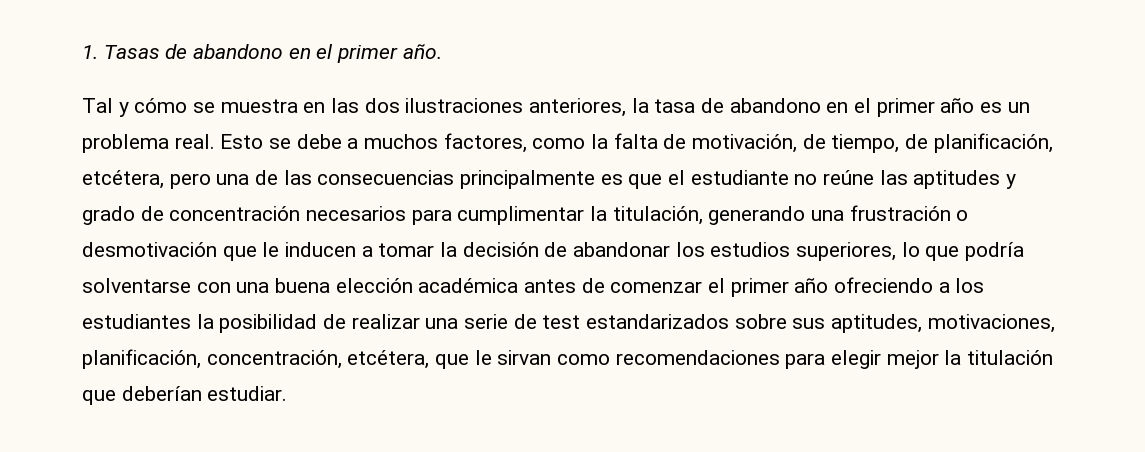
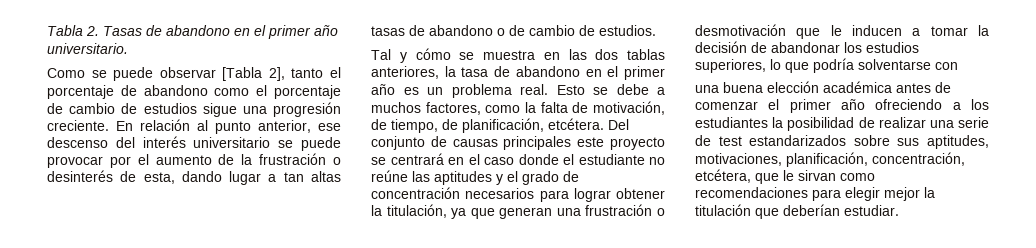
- 1. Tasas de abandono en el primer año.
+ Tabla 2. Tasas de abandono en el primer año universitario.
+ Como se puede observar [Tabla 2], tanto el porcentaje de abandono como el porcentaje de cambio de estudios sigue una progresión creciente. En relación al punto anterior, ese descenso del interés universitario se puede provocar por el aumento de la frustración o desinterés de esta, dando lugar a tan altas tasas de abandono o de cambio de estudios.
- Tal y cómo se muestra en las dos ilustraciones anteriores, la tasa de abandono en el primer año es un problema real.
+ Tal y cómo se muestra en las dos tablas anteriores, la tasa de abandono en el primer año es un problema real.
- Esto se debe a muchos factores, como la falta de motivación, de tiempo, de planificación, etcétera, pero una de las consecuencias principalmente es que el estudiante no reúne las aptitudes y grado de concentración necesarios para cumplimentar la titulación, generando una frustración o desmotivación que le inducen a tomar la decisión de abandonar los estudios superiores, lo que podría solventarse con una buena elección académica antes de comenzar el primer año ofreciendo a los estudiantes la posibilidad de realizar una serie de test estandarizados sobre sus aptitudes, motivaciones, planificación, concentración, etcétera, que le sirvan como recomendaciones para elegir mejor la titulación que deberían estudiar.
+ Esto se debe a muchos factores, como la falta de motivación, de tiempo, de planificación, etcétera. Del conjunto de causas principales este proyecto se centrará en el caso donde el estudiante no reúne las aptitudes y el grado de concentración necesarios para lograr obtener la titulación, ya que generan una frustración o desmotivación que le inducen a tomar la decisión de abandonar los estudios superiores, lo que podría solventarse con
+ una buena elección académica antes de comenzar el primer año ofreciendo a los estudiantes la posibilidad de realizar una serie de test estandarizados sobre sus aptitudes, motivaciones, planificación, concentración, etcétera, que le sirvan como recomendaciones para elegir mejor la titulación que deberían estudiar.

